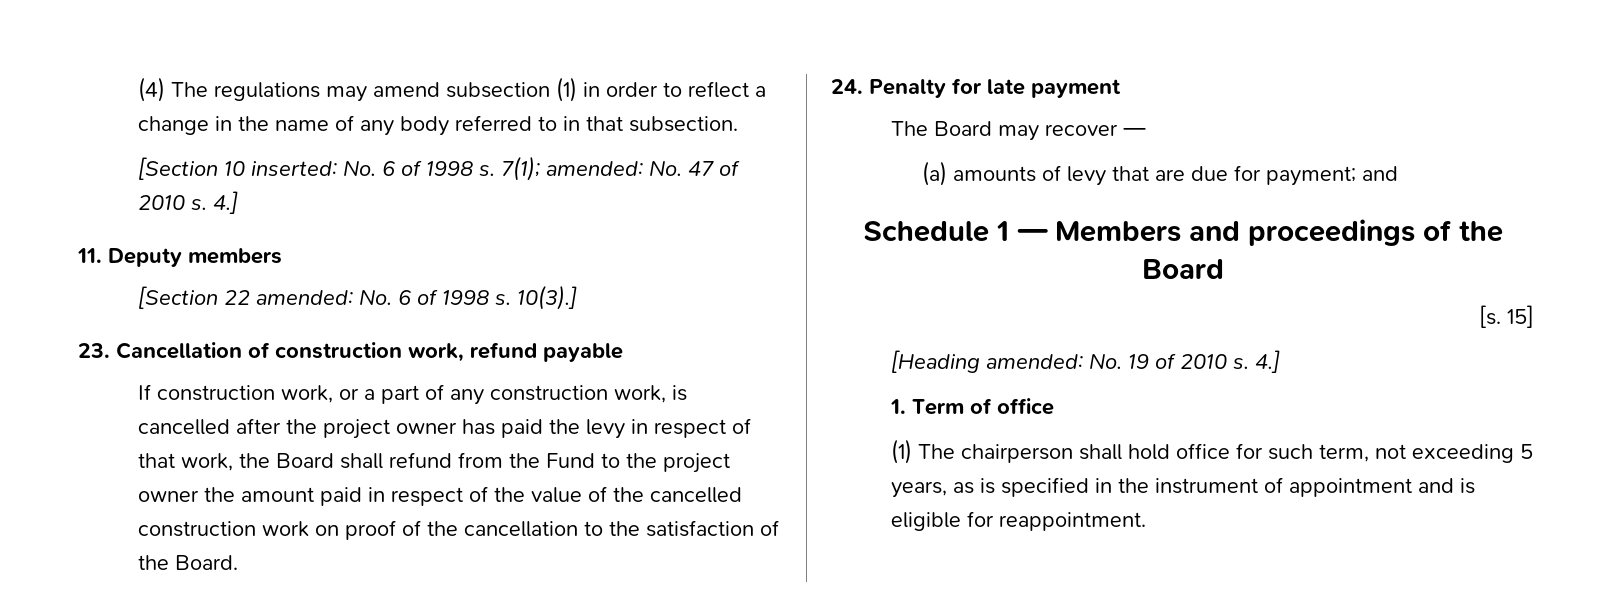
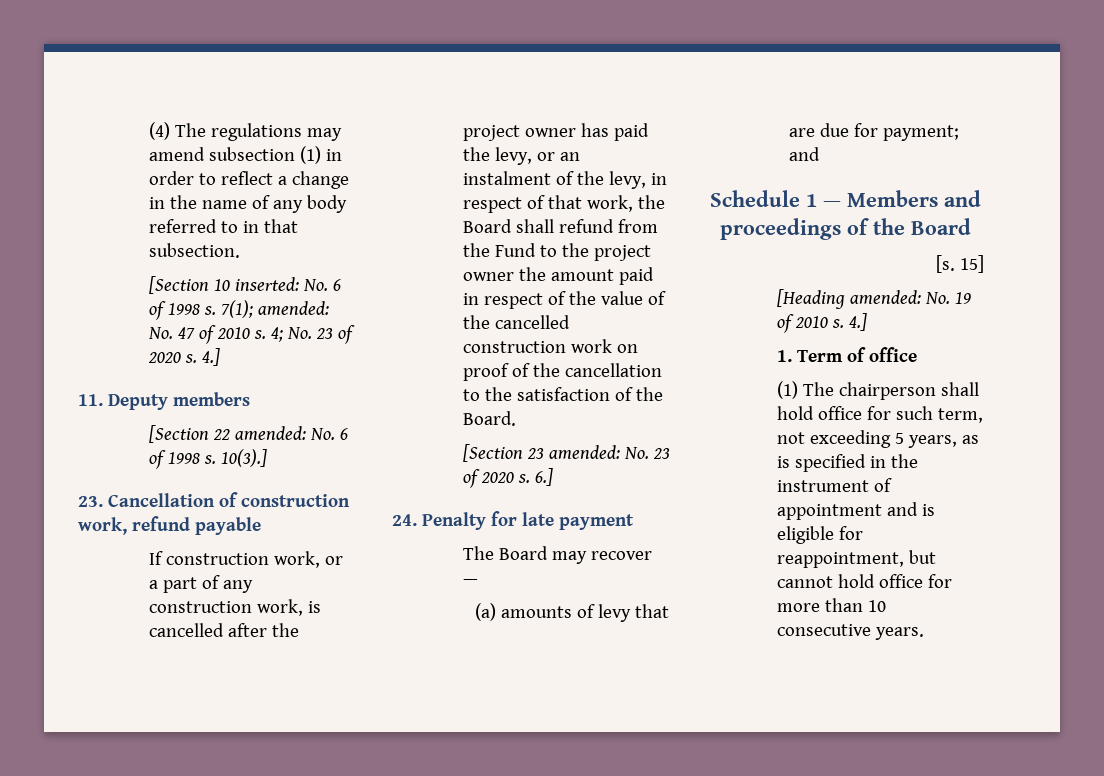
+ 4; No. 23 of 2020 s.
- If construction work, or a part of any construction work, is cancelled after the project owner has paid the levy in respect of that work, the Board shall refund from the Fund to the project owner the amount paid in respect of the value of the cancelled construction work on proof of the cancellation to the satisfaction of the Board.
+ If construction work, or a part of any construction work, is cancelled after the project owner has paid the levy, or an instalment of the levy, in respect of that work, the Board shall refund from the Fund to the project owner the amount paid in respect of the value of the cancelled construction work on proof of the cancellation to the satisfaction of the Board.
+ [Section 23 amended: No. 23 of 2020 s. 6.]
- (1) The chairperson shall hold office for such term, not exceeding 5 years, as is specified in the instrument of appointment and is eligible for reappointment.
+ (1) The chairperson shall hold office for such term, not exceeding 5 years, as is specified in the instrument of appointment and is eligible for reappointment, but cannot hold office for more than 10 consecutive years.

